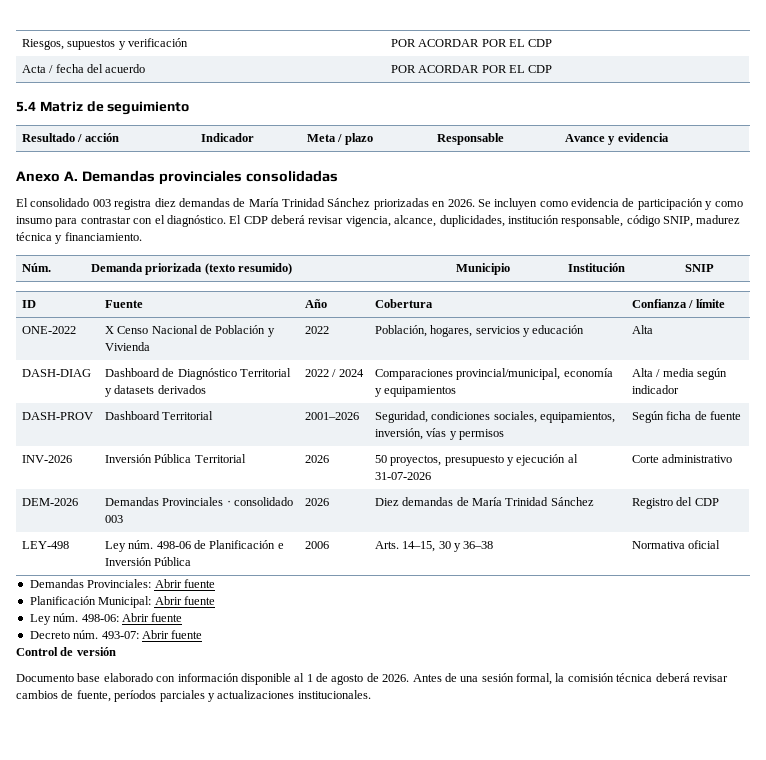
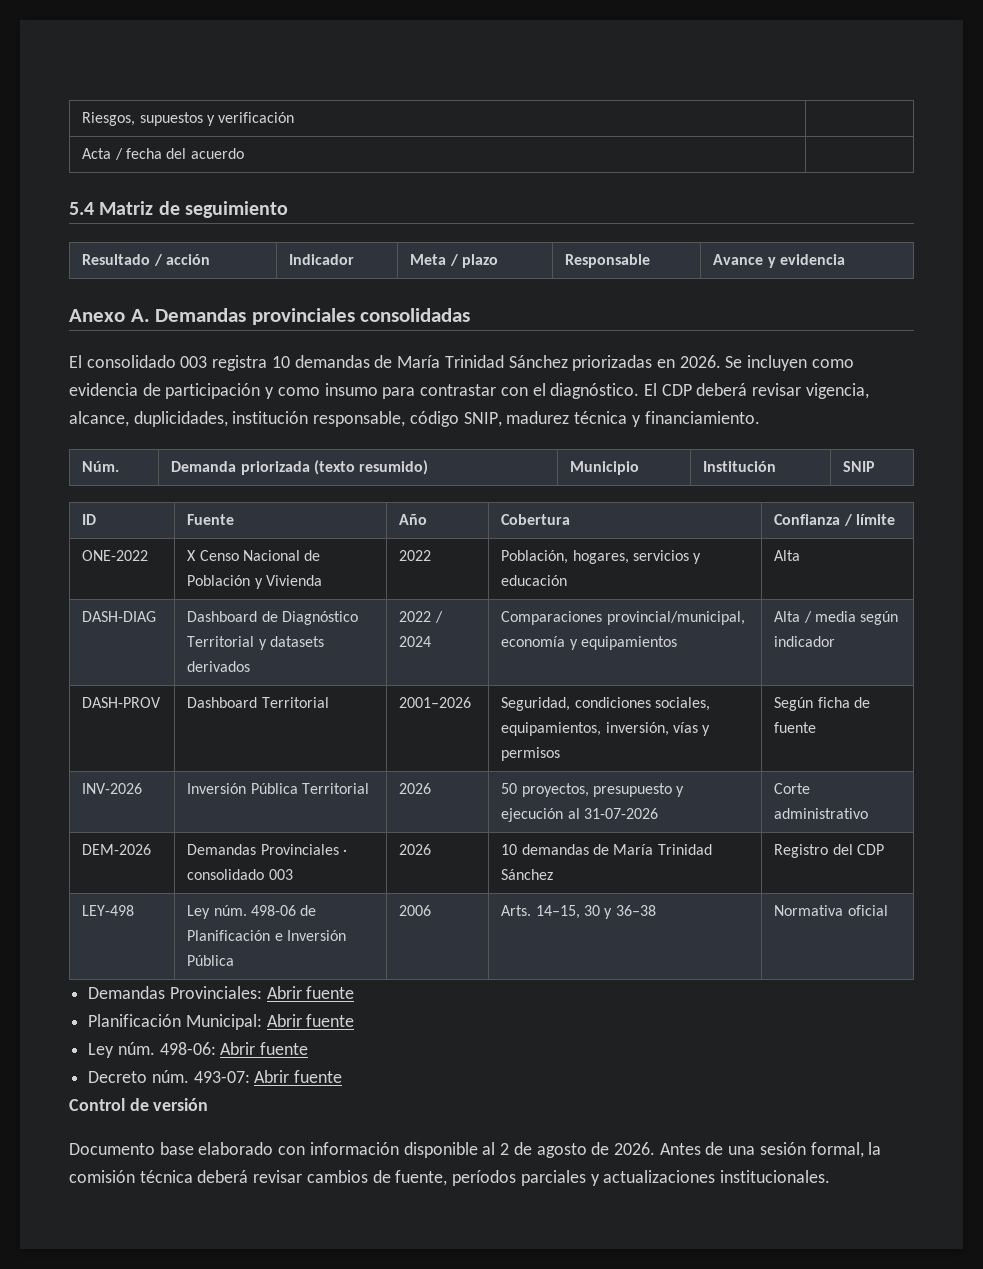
- Riesgos, supuestos y verificación | POR ACORDAR POR EL CDP
+ Riesgos, supuestos y verificación |
- Acta / fecha del acuerdo | POR ACORDAR POR EL CDP
+ Acta / fecha del acuerdo |
- El consolidado 003 registra diez demandas de María Trinidad Sánchez priorizadas en 2026.
+ El consolidado 003 registra 10 demandas de María Trinidad Sánchez priorizadas en 2026.
- DEM-2026 | Demandas Provinciales · consolidado 003 | 2026 | Diez demandas de María Trinidad Sánchez | Registro del CDP
+ DEM-2026 | Demandas Provinciales · consolidado 003 | 2026 | 10 demandas de María Trinidad Sánchez | Registro del CDP
- Documento base elaborado con información disponible al 1 de agosto de 2026.
+ Documento base elaborado con información disponible al 2 de agosto de 2026.

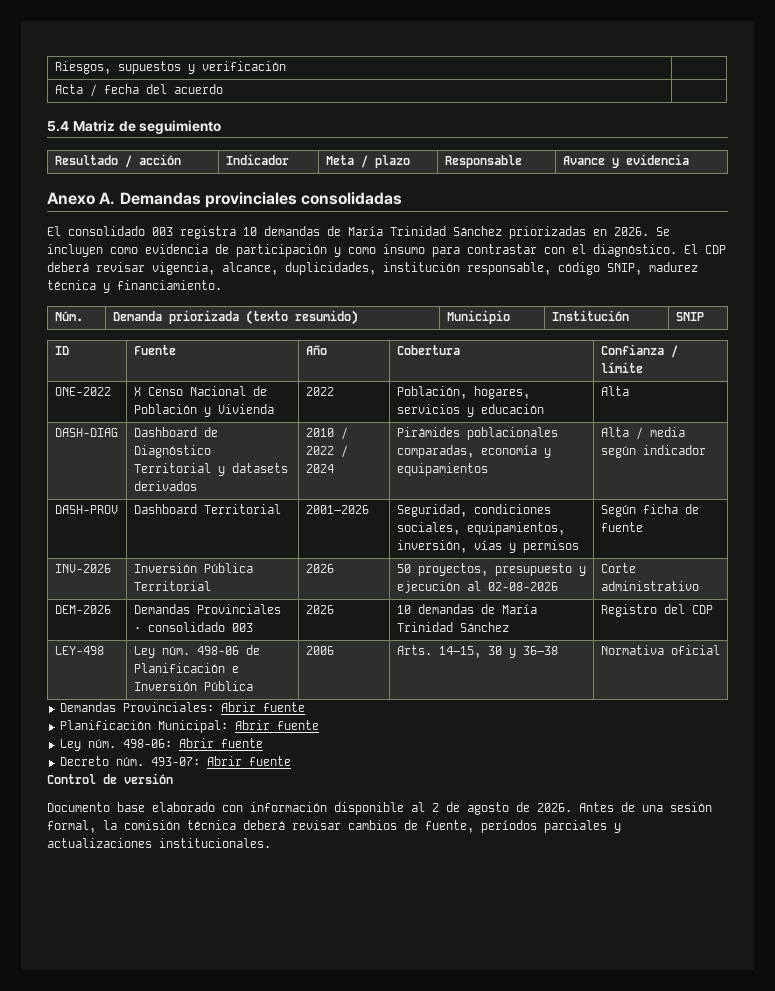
- DASH-DIAG | Dashboard de Diagnóstico Territorial y datasets derivados | 2022 / 2024 | Comparaciones provincial/municipal, economía y equipamientos | Alta / media según indicador
+ DASH-DIAG | Dashboard de Diagnóstico Territorial y datasets derivados | 2010 / 2022 / 2024 | Pirámides poblacionales comparadas, economía y equipamientos | Alta / media según indicador
- INV-2026 | Inversión Pública Territorial | 2026 | 50 proyectos, presupuesto y ejecución al 31-07-2026 | Corte administrativo
+ INV-2026 | Inversión Pública Territorial | 2026 | 50 proyectos, presupuesto y ejecución al 02-08-2026 | Corte administrativo

